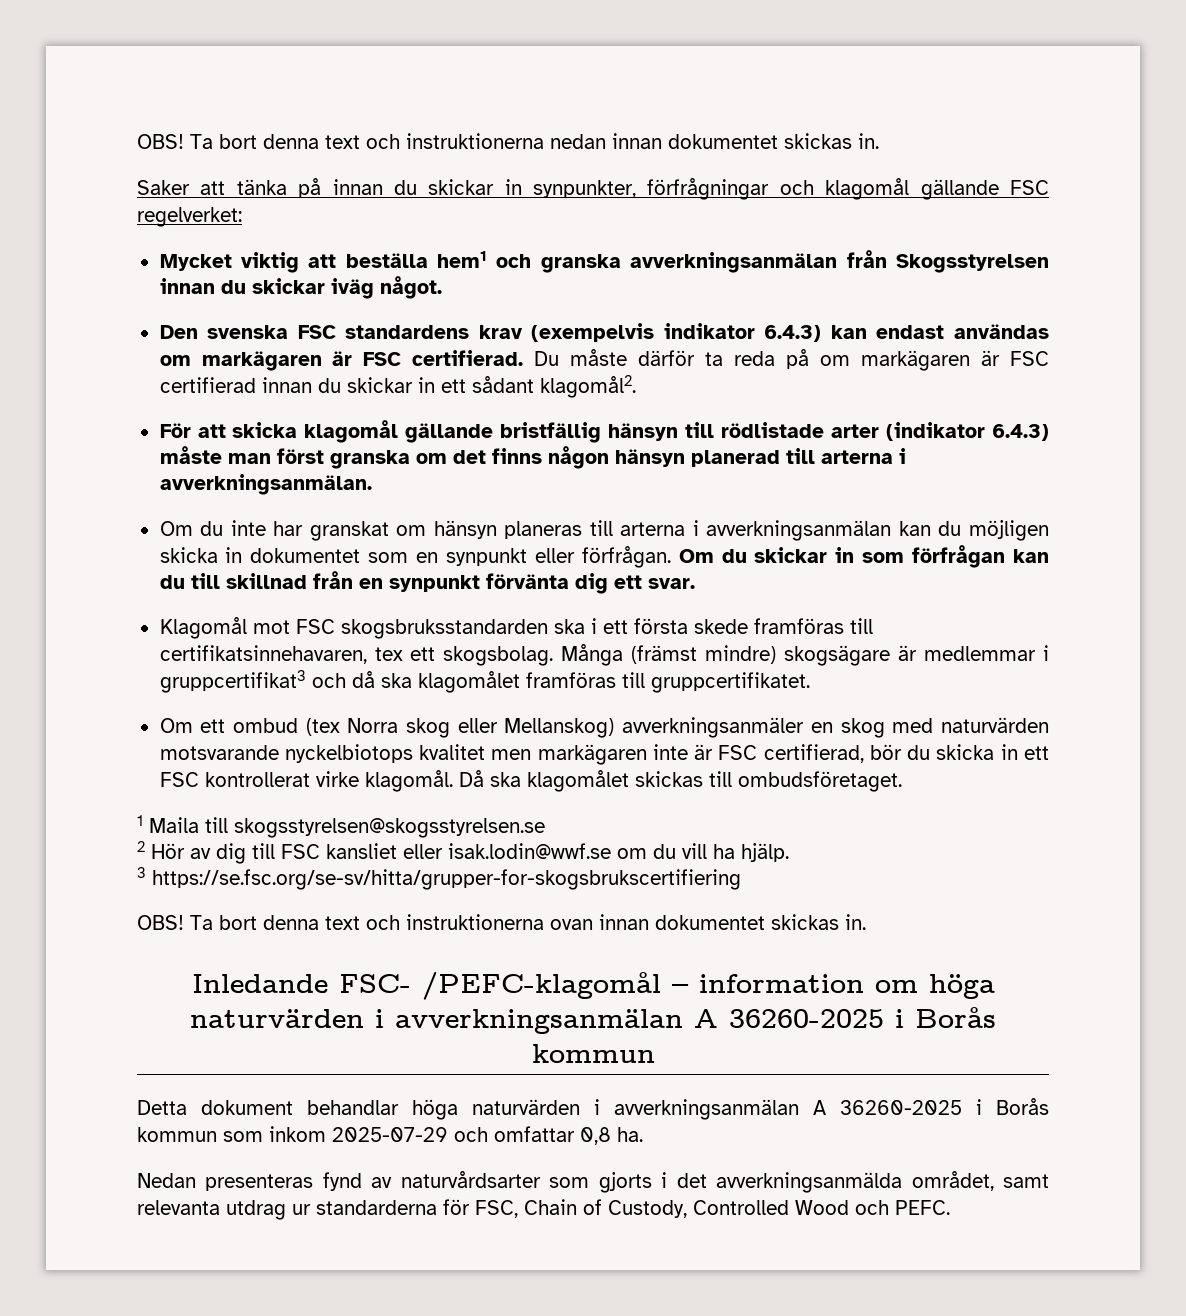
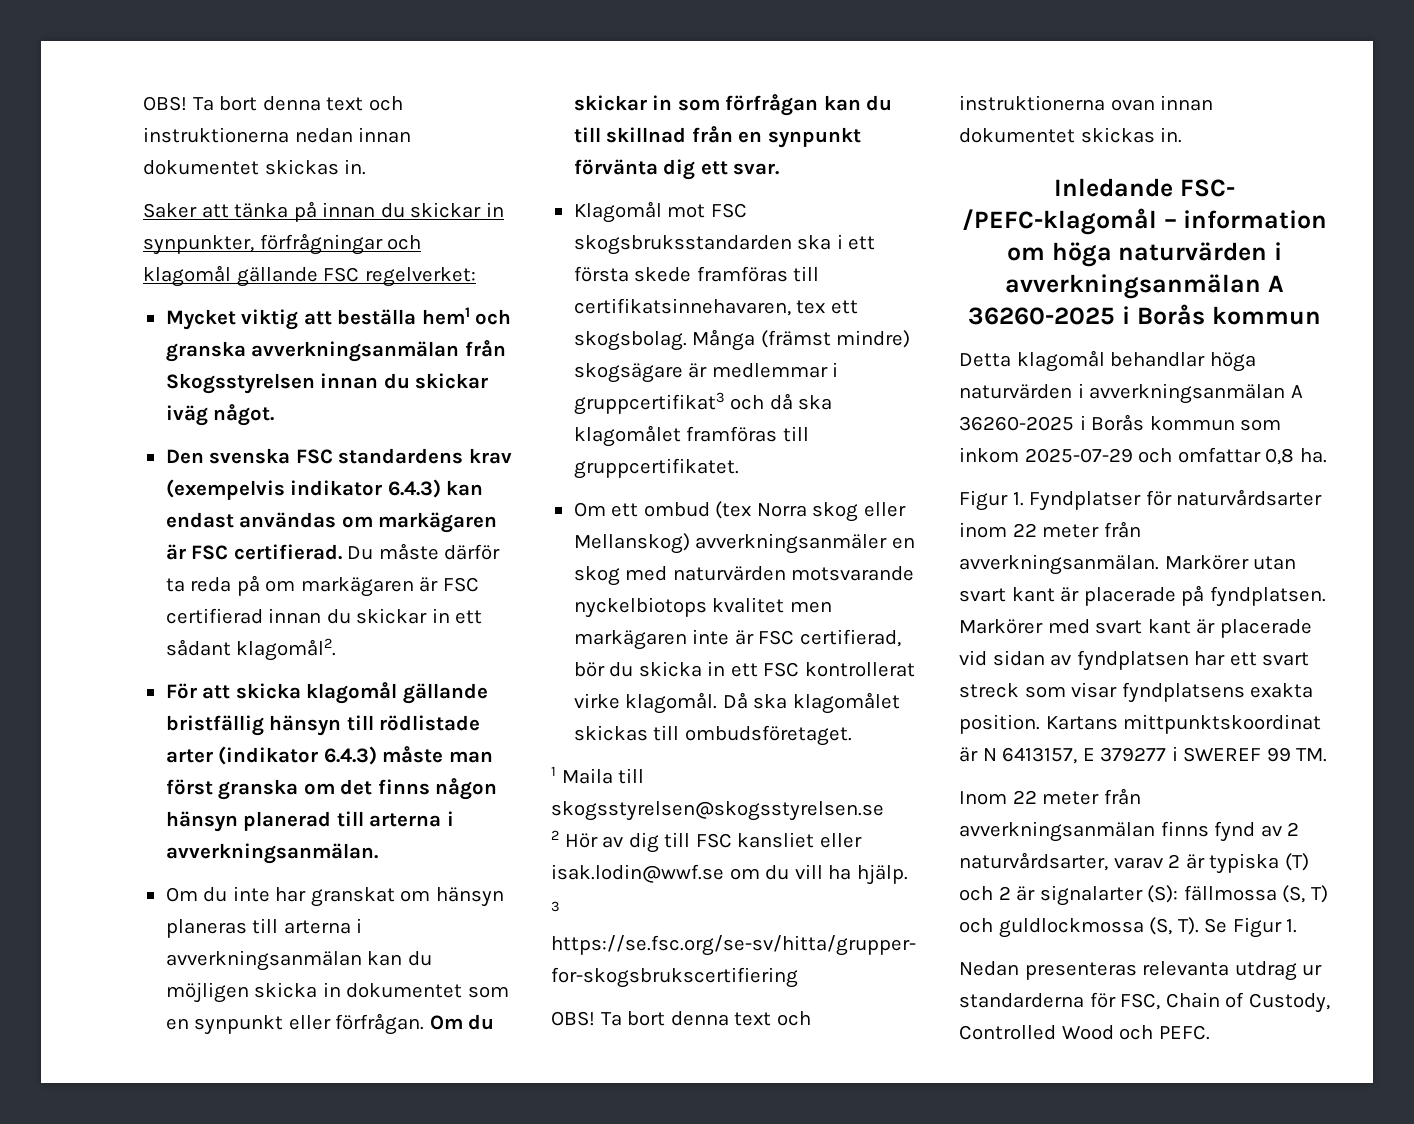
- Detta dokument behandlar höga naturvärden i avverkningsanmälan A 36260-2025 i Borås kommun som inkom 2025-07-29 och omfattar 0,8 ha.
+ Detta klagomål behandlar höga naturvärden i avverkningsanmälan A 36260-2025 i Borås kommun som inkom 2025-07-29 och omfattar 0,8 ha.
- Nedan presenteras fynd av naturvårdsarter som gjorts i det avverkningsanmälda området, samt relevanta utdrag ur standarderna för FSC, Chain of Custody, Controlled Wood och PEFC.
+ Figur 1. Fyndplatser för naturvårdsarter inom 22 meter från avverkningsanmälan. Markörer utan svart kant är placerade på fyndplatsen. Markörer med svart kant är placerade vid sidan av fyndplatsen har ett svart streck som visar fyndplatsens exakta position. Kartans mittpunktskoordinat är N 6413157, E 379277 i SWEREF 99 TM.
+ Inom 22 meter från avverkningsanmälan finns fynd av 2 naturvårdsarter, varav 2 är typiska (T) och 2 är signalarter (S): fällmossa (S, T) och guldlockmossa (S, T). Se Figur 1.
+ Nedan presenteras relevanta utdrag ur standarderna för FSC, Chain of Custody, Controlled Wood och PEFC.

